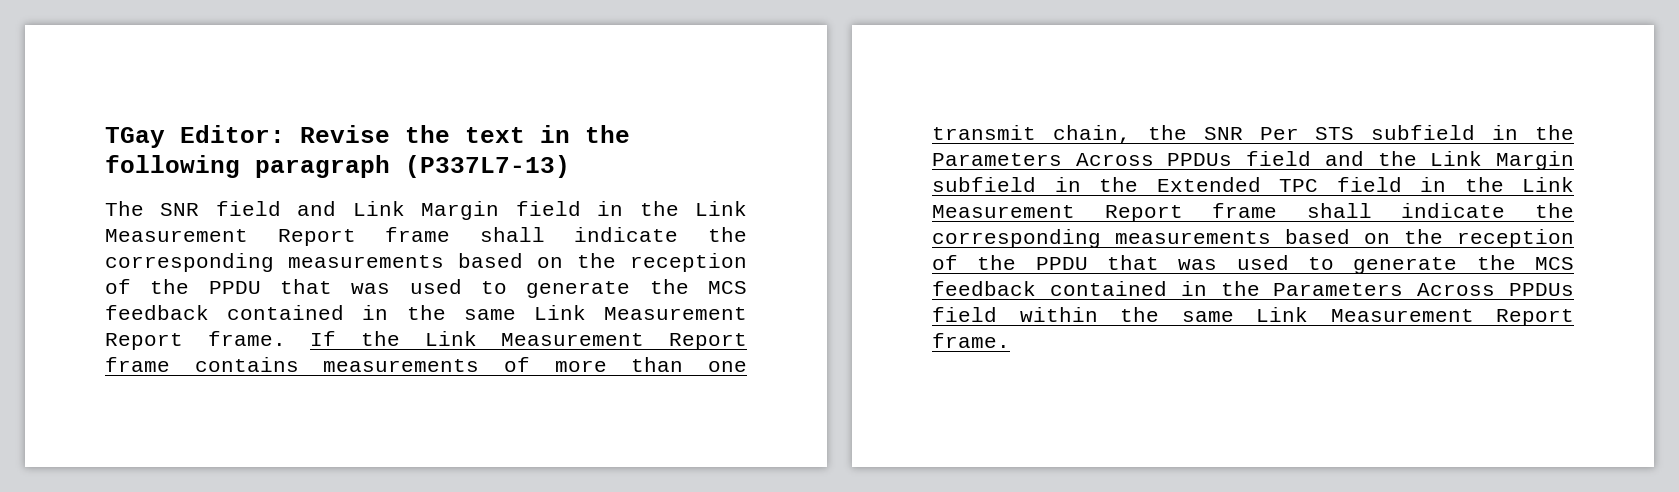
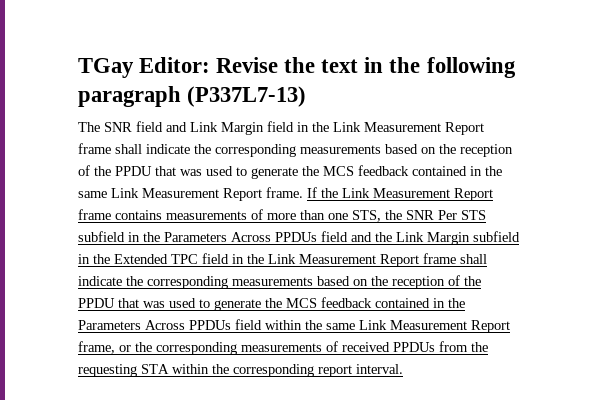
- If the Link Measurement Report frame contains measurements of more than one transmit chain, the SNR Per STS subfield in the Parameters Across PPDUs field and the Link Margin subfield in the Extended TPC field in the Link Measurement Report frame shall indicate the corresponding measurements based on the reception of the PPDU that was used to generate the MCS feedback contained in the Parameters Across PPDUs field within the same Link Measurement Report frame.
+ If the Link Measurement Report frame contains measurements of more than one STS, the SNR Per STS subfield in the Parameters Across PPDUs field and the Link Margin subfield in the Extended TPC field in the Link Measurement Report frame shall indicate the corresponding measurements based on the reception of the PPDU that was used to generate the MCS feedback contained in the Parameters Across PPDUs field within the same Link Measurement Report frame, or the corresponding measurements of received PPDUs from the requesting STA within the corresponding report interval.

